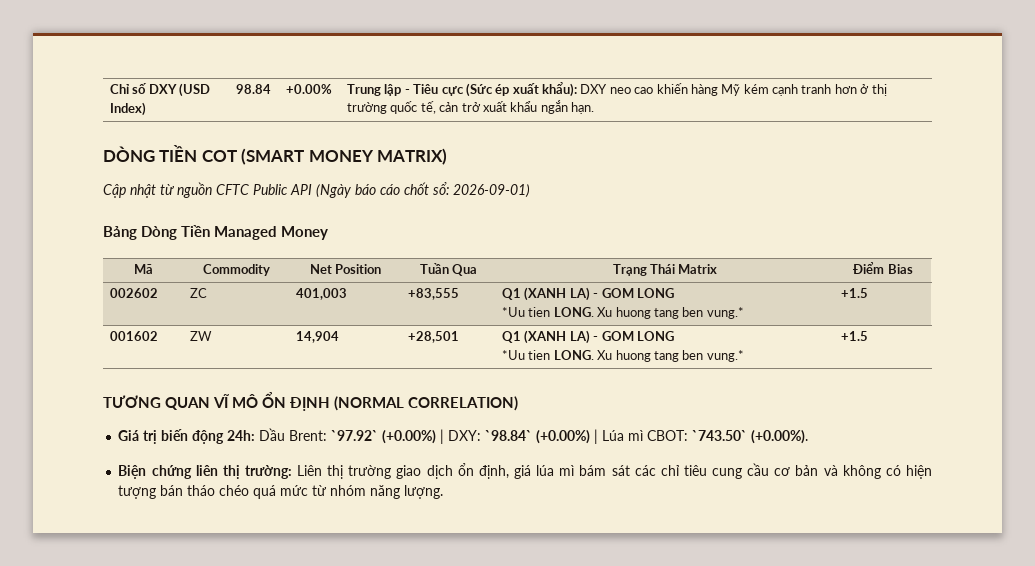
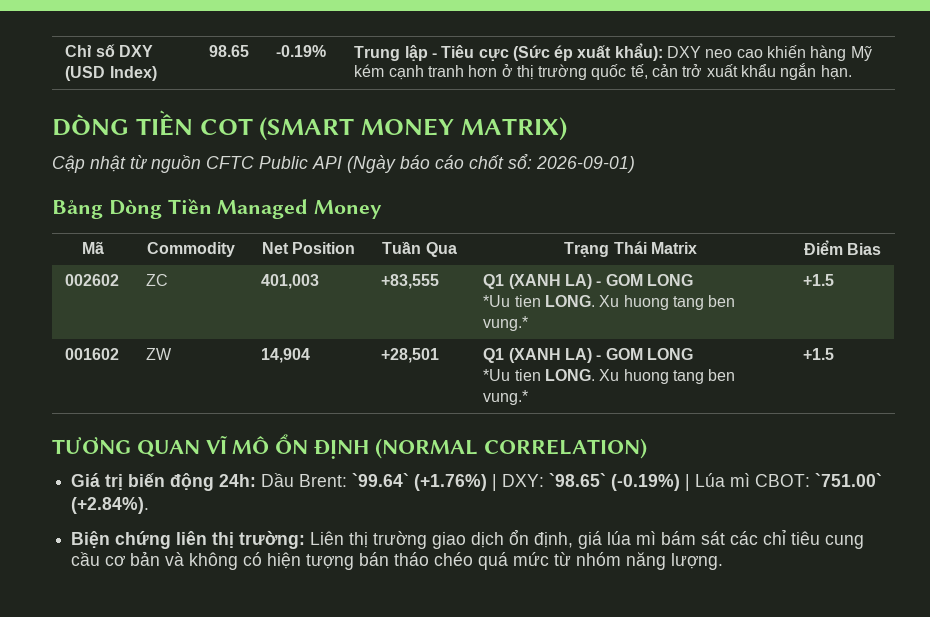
- Chỉ số DXY (USD Index) | 98.84 | +0.00% | Trung lập - Tiêu cực (Sức ép xuất khẩu): DXY neo cao khiến hàng Mỹ kém cạnh tranh hơn ở thị trường quốc tế, cản trở xuất khẩu ngắn hạn.
+ Chỉ số DXY (USD Index) | 98.65 | -0.19% | Trung lập - Tiêu cực (Sức ép xuất khẩu): DXY neo cao khiến hàng Mỹ kém cạnh tranh hơn ở thị trường quốc tế, cản trở xuất khẩu ngắn hạn.
- Giá trị biến động 24h: Dầu Brent: `97.92` (+0.00%) | DXY: `98.84` (+0.00%) | Lúa mì CBOT: `743.50` (+0.00%).
+ Giá trị biến động 24h: Dầu Brent: `99.64` (+1.76%) | DXY: `98.65` (-0.19%) | Lúa mì CBOT: `751.00` (+2.84%).

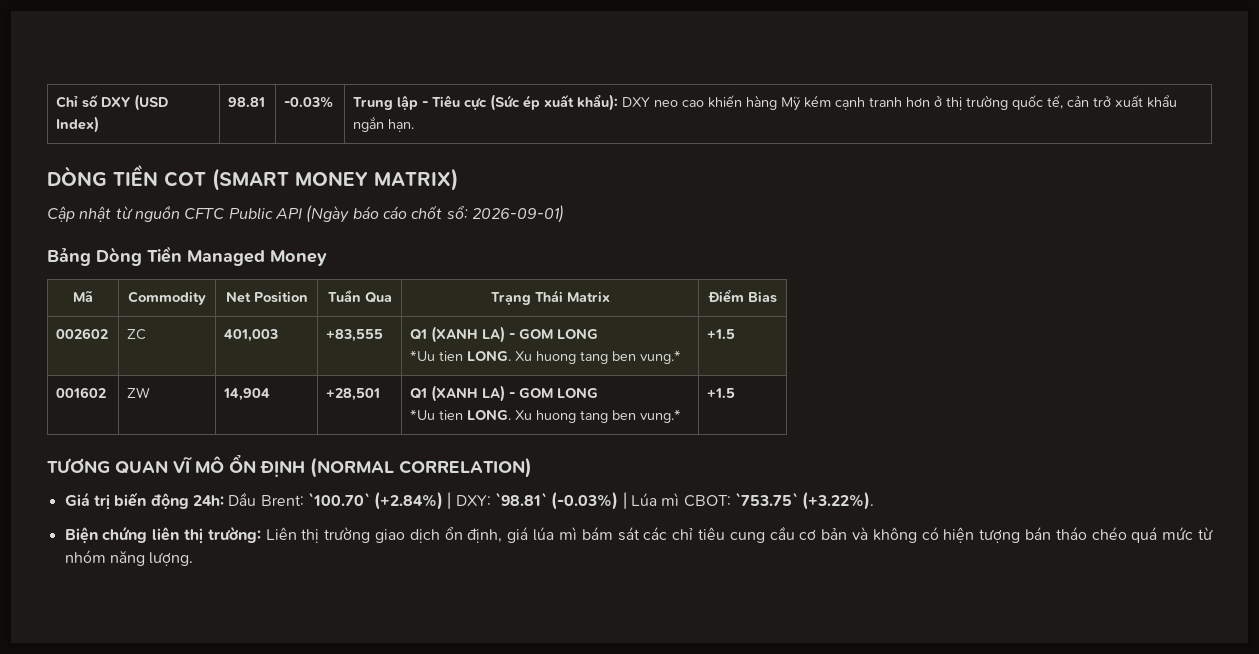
- Chỉ số DXY (USD Index) | 98.65 | -0.19% | Trung lập - Tiêu cực (Sức ép xuất khẩu): DXY neo cao khiến hàng Mỹ kém cạnh tranh hơn ở thị trường quốc tế, cản trở xuất khẩu ngắn hạn.
+ Chỉ số DXY (USD Index) | 98.81 | -0.03% | Trung lập - Tiêu cực (Sức ép xuất khẩu): DXY neo cao khiến hàng Mỹ kém cạnh tranh hơn ở thị trường quốc tế, cản trở xuất khẩu ngắn hạn.
- Giá trị biến động 24h: Dầu Brent: `99.64` (+1.76%) | DXY: `98.65` (-0.19%) | Lúa mì CBOT: `751.00` (+2.84%).
+ Giá trị biến động 24h: Dầu Brent: `100.70` (+2.84%) | DXY: `98.81` (-0.03%) | Lúa mì CBOT: `753.75` (+3.22%).

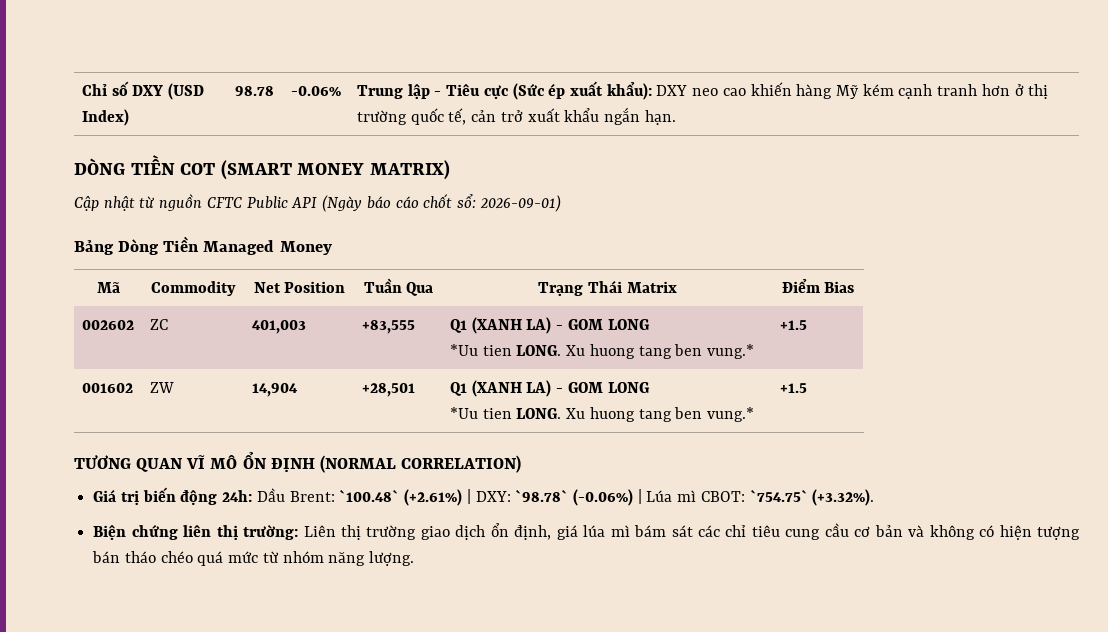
- Chỉ số DXY (USD Index) | 98.81 | -0.03% | Trung lập - Tiêu cực (Sức ép xuất khẩu): DXY neo cao khiến hàng Mỹ kém cạnh tranh hơn ở thị trường quốc tế, cản trở xuất khẩu ngắn hạn.
+ Chỉ số DXY (USD Index) | 98.78 | -0.06% | Trung lập - Tiêu cực (Sức ép xuất khẩu): DXY neo cao khiến hàng Mỹ kém cạnh tranh hơn ở thị trường quốc tế, cản trở xuất khẩu ngắn hạn.
- Giá trị biến động 24h: Dầu Brent: `100.70` (+2.84%) | DXY: `98.81` (-0.03%) | Lúa mì CBOT: `753.75` (+3.22%).
+ Giá trị biến động 24h: Dầu Brent: `100.48` (+2.61%) | DXY: `98.78` (-0.06%) | Lúa mì CBOT: `754.75` (+3.32%).

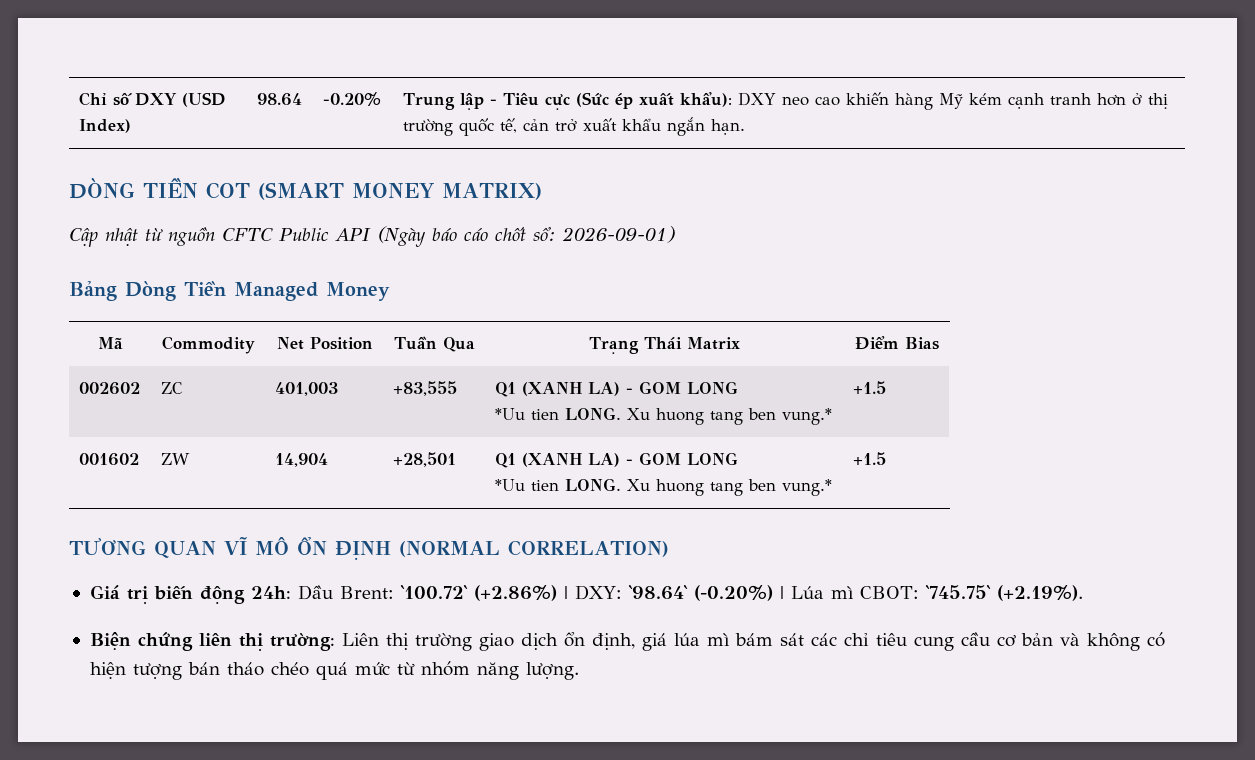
- Chỉ số DXY (USD Index) | 98.78 | -0.06% | Trung lập - Tiêu cực (Sức ép xuất khẩu): DXY neo cao khiến hàng Mỹ kém cạnh tranh hơn ở thị trường quốc tế, cản trở xuất khẩu ngắn hạn.
+ Chỉ số DXY (USD Index) | 98.64 | -0.20% | Trung lập - Tiêu cực (Sức ép xuất khẩu): DXY neo cao khiến hàng Mỹ kém cạnh tranh hơn ở thị trường quốc tế, cản trở xuất khẩu ngắn hạn.
- Giá trị biến động 24h: Dầu Brent: `100.48` (+2.61%) | DXY: `98.78` (-0.06%) | Lúa mì CBOT: `754.75` (+3.32%).
+ Giá trị biến động 24h: Dầu Brent: `100.72` (+2.86%) | DXY: `98.64` (-0.20%) | Lúa mì CBOT: `745.75` (+2.19%).

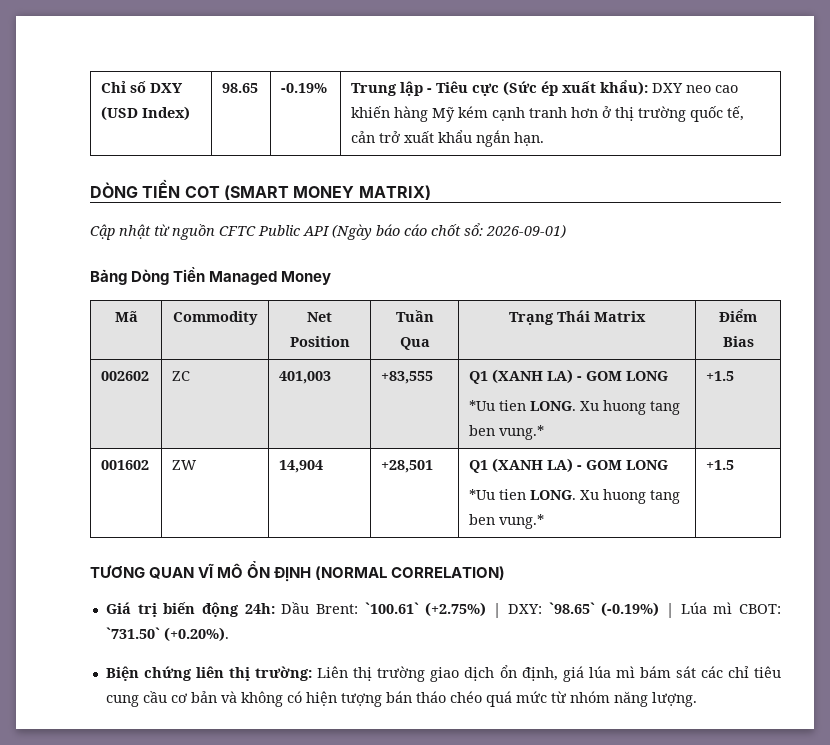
- Chỉ số DXY (USD Index) | 98.64 | -0.20% | Trung lập - Tiêu cực (Sức ép xuất khẩu): DXY neo cao khiến hàng Mỹ kém cạnh tranh hơn ở thị trường quốc tế, cản trở xuất khẩu ngắn hạn.
+ Chỉ số DXY (USD Index) | 98.65 | -0.19% | Trung lập - Tiêu cực (Sức ép xuất khẩu): DXY neo cao khiến hàng Mỹ kém cạnh tranh hơn ở thị trường quốc tế, cản trở xuất khẩu ngắn hạn.
- Giá trị biến động 24h: Dầu Brent: `100.72` (+2.86%) | DXY: `98.64` (-0.20%) | Lúa mì CBOT: `745.75` (+2.19%).
+ Giá trị biến động 24h: Dầu Brent: `100.61` (+2.75%) | DXY: `98.65` (-0.19%) | Lúa mì CBOT: `731.50` (+0.20%).

